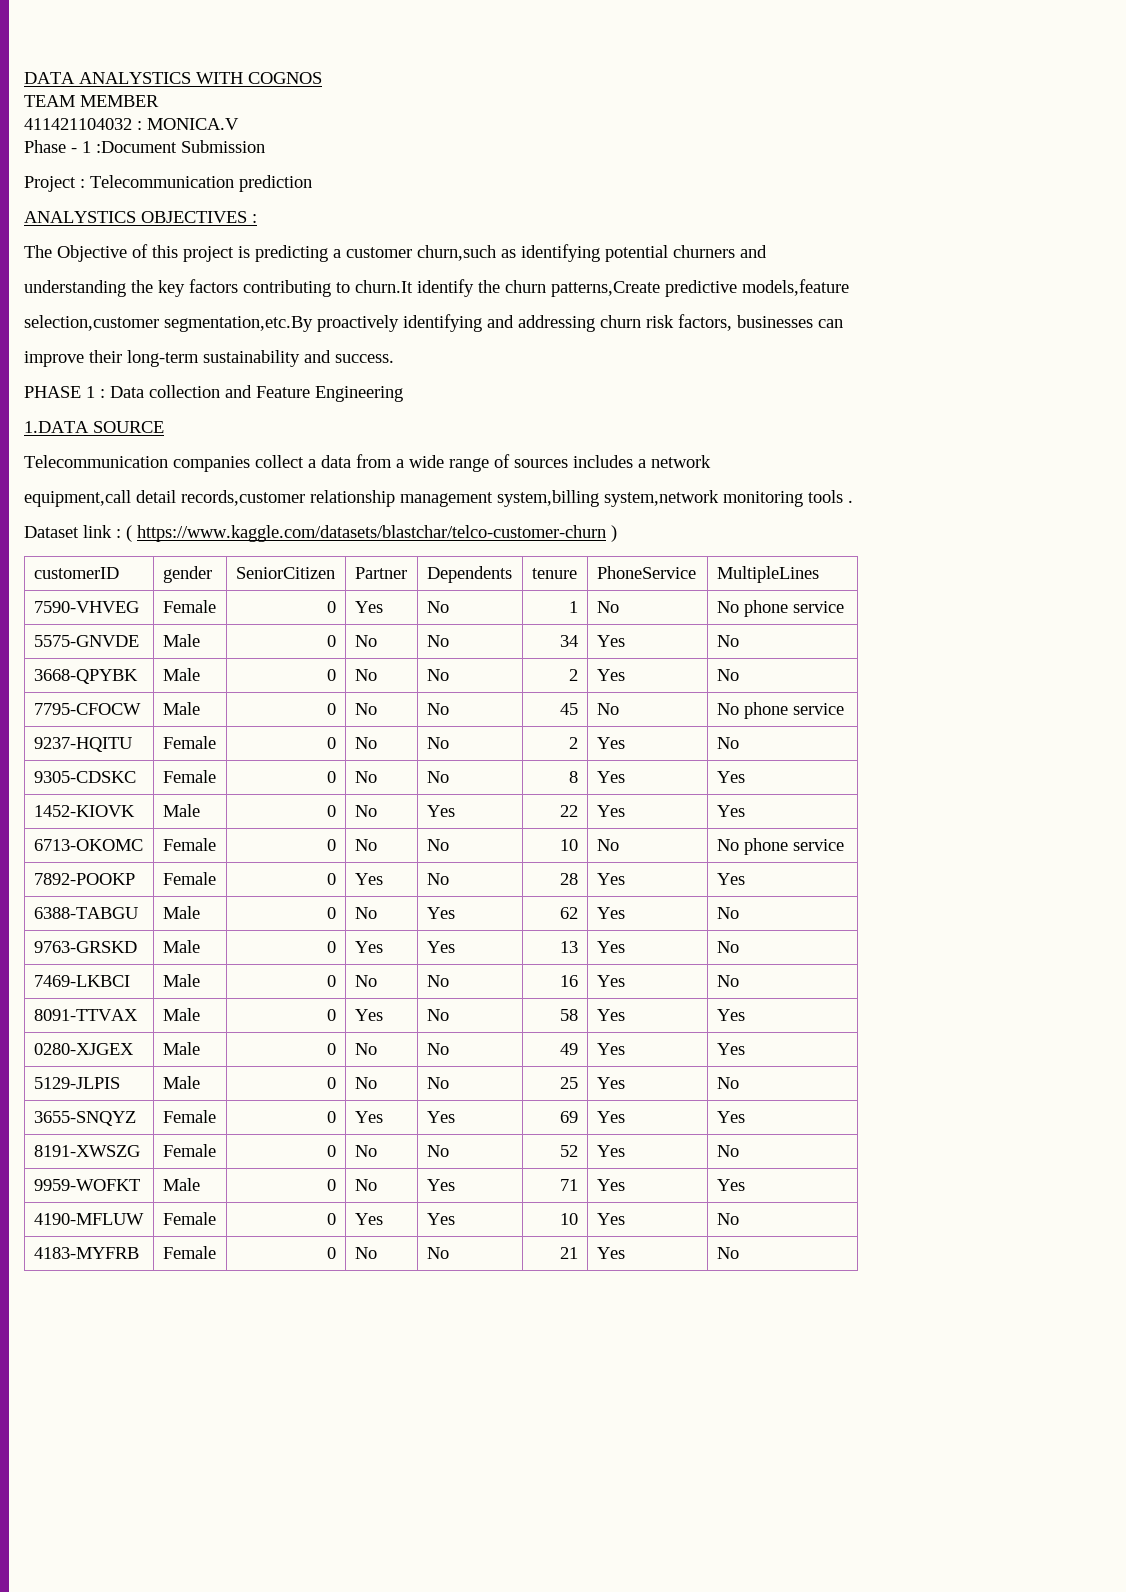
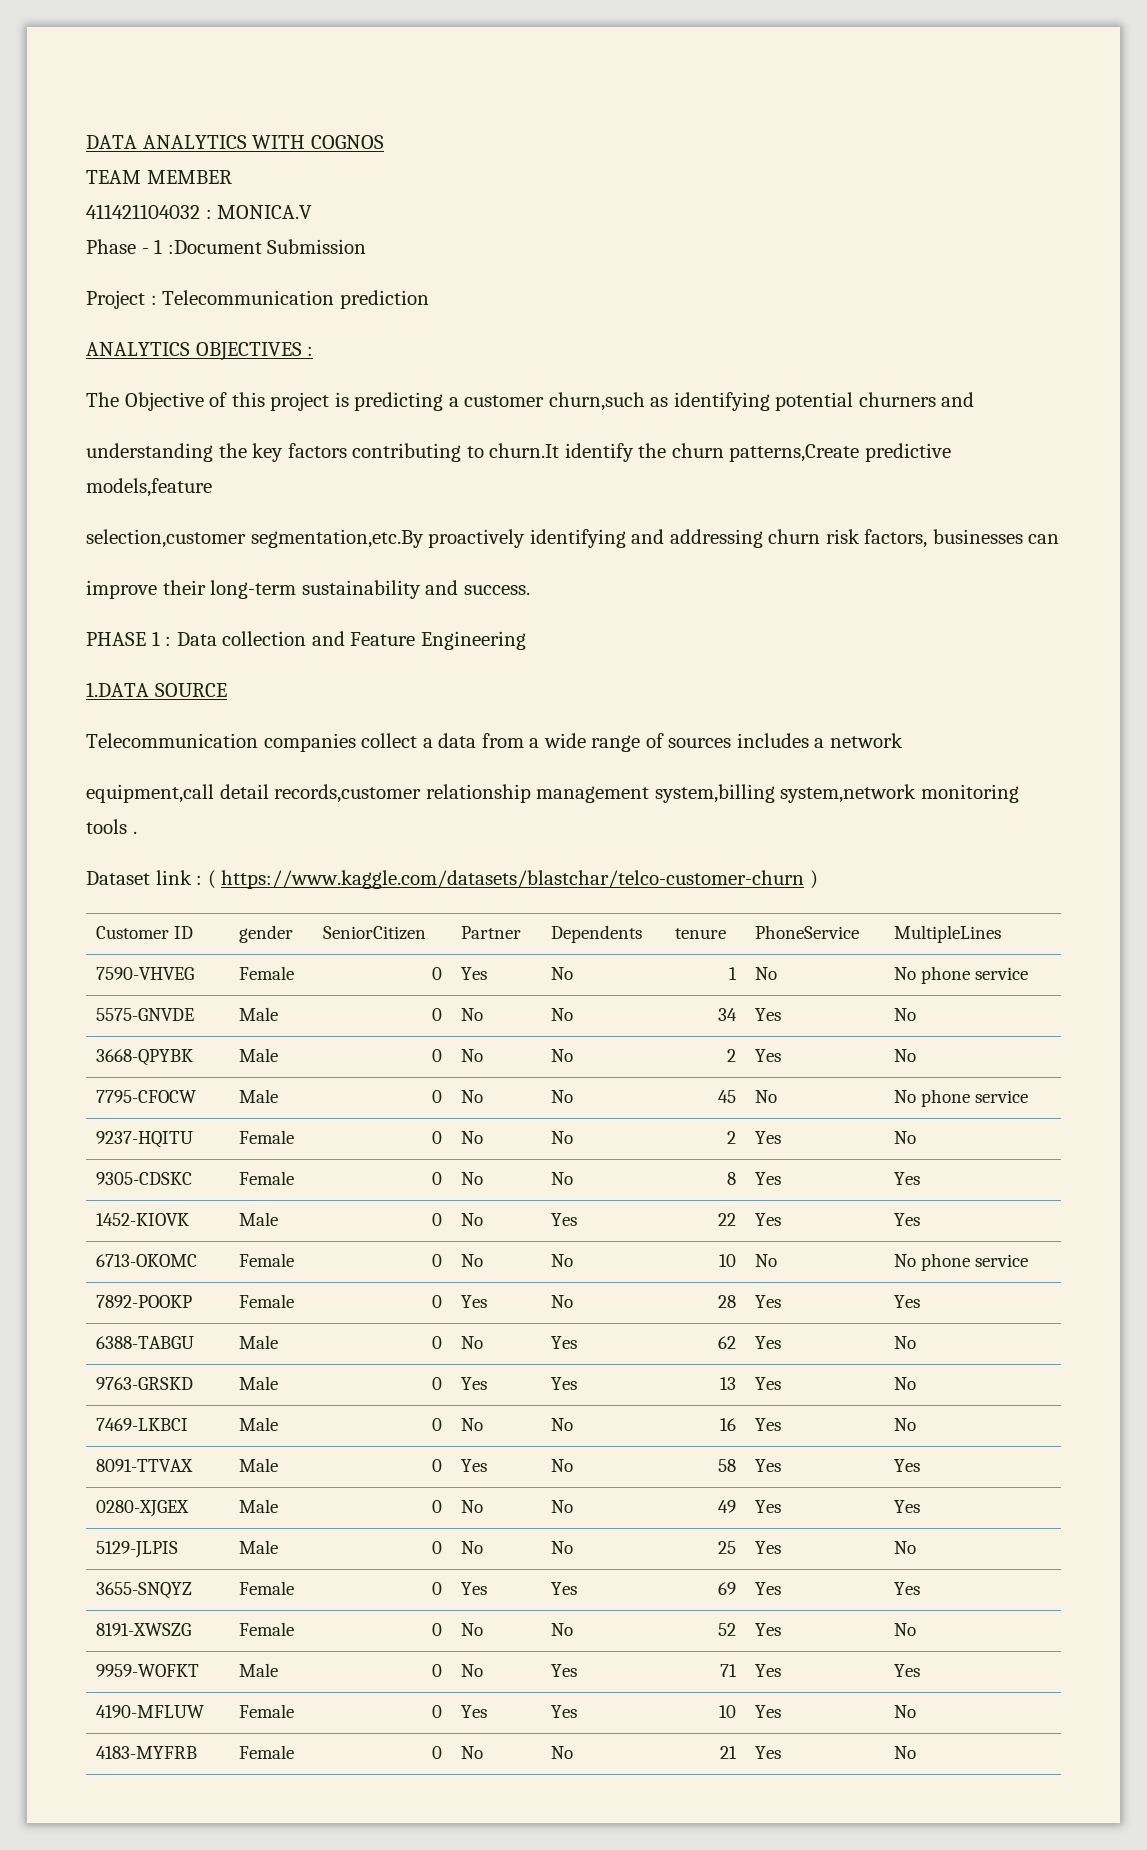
- DATA ANALYSTICS WITH COGNOS
+ DATA ANALYTICS WITH COGNOS
- ANALYSTICS OBJECTIVES :
+ ANALYTICS OBJECTIVES :
- customerID | gender | SeniorCitizen | Partner | Dependents | tenure | PhoneService | MultipleLines
+ Customer ID | gender | SeniorCitizen | Partner | Dependents | tenure | PhoneService | MultipleLines

